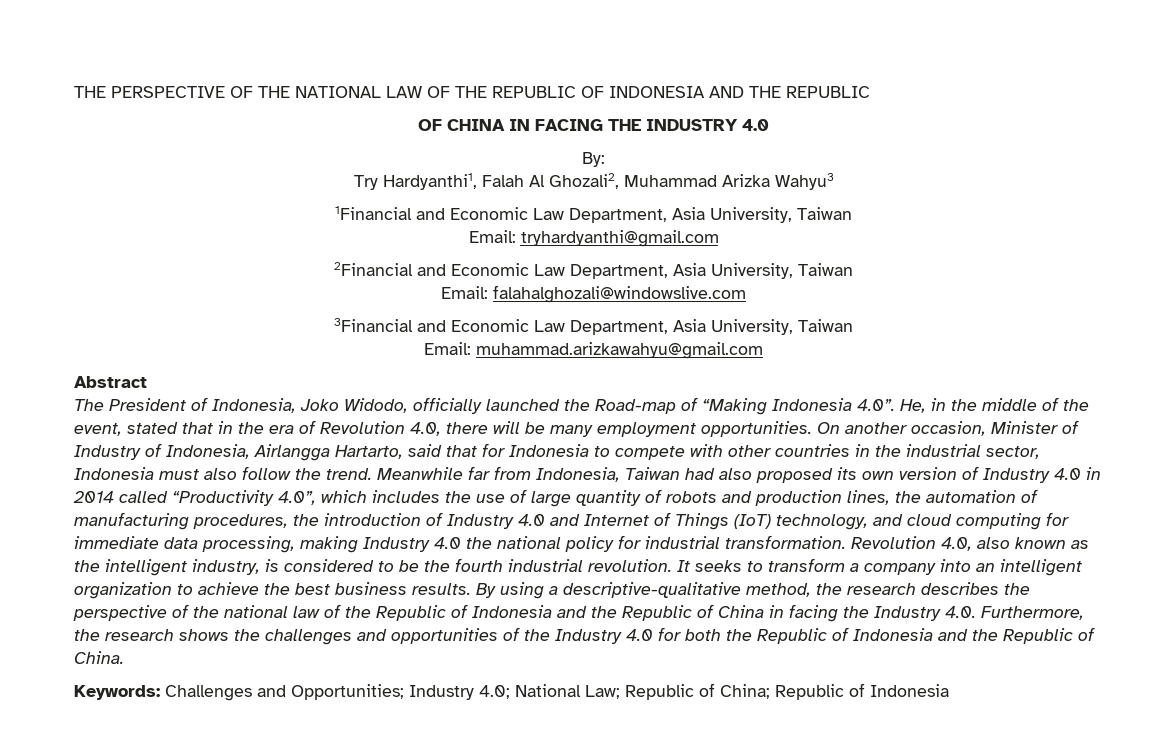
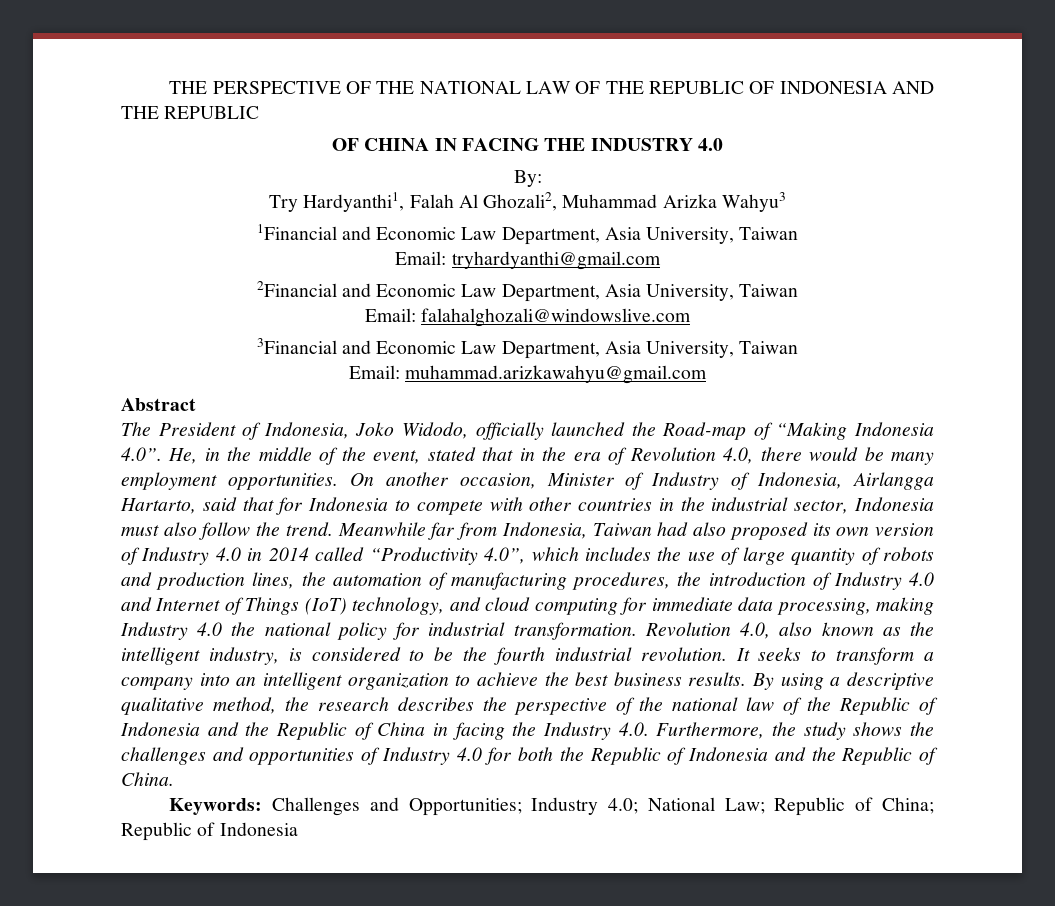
- The President of Indonesia, Joko Widodo, officially launched the Road-map of “Making Indonesia 4.0”. He, in the middle of the event, stated that in the era of Revolution 4.0, there will be many employment opportunities.
+ The President of Indonesia, Joko Widodo, officially launched the Road-map of “Making Indonesia 4.0”. He, in the middle of the event, stated that in the era of Revolution 4.0, there would be many employment opportunities.
- By using a descriptive-qualitative method, the research describes the perspective of the national law of the Republic of Indonesia and the Republic of China in facing the Industry 4.0. Furthermore, the research shows the challenges and opportunities of the Industry 4.0 for both the Republic of Indonesia and the Republic of China.
+ By using a descriptive qualitative method, the research describes the perspective of the national law of the Republic of Indonesia and the Republic of China in facing the Industry 4.0. Furthermore, the study shows the challenges and opportunities of Industry 4.0 for both the Republic of Indonesia and the Republic of China.

